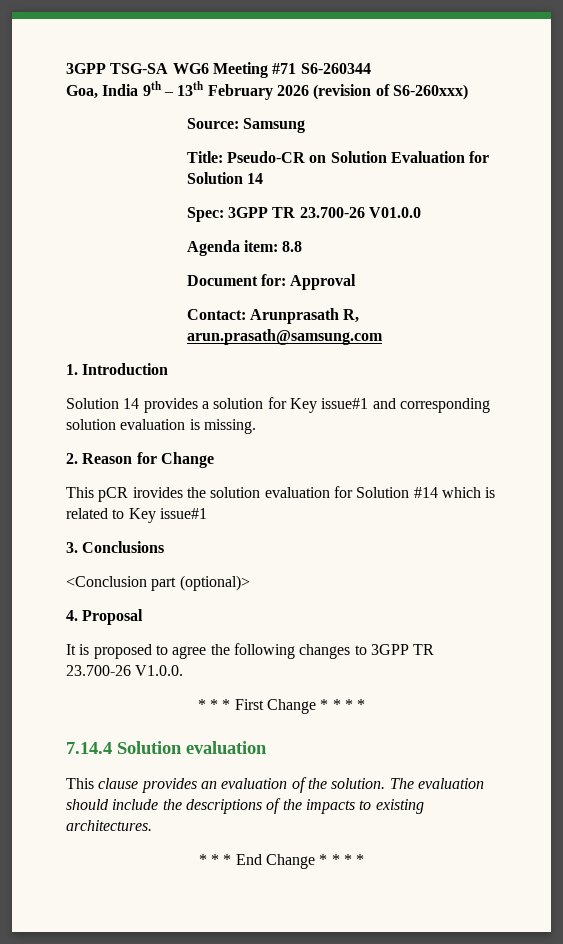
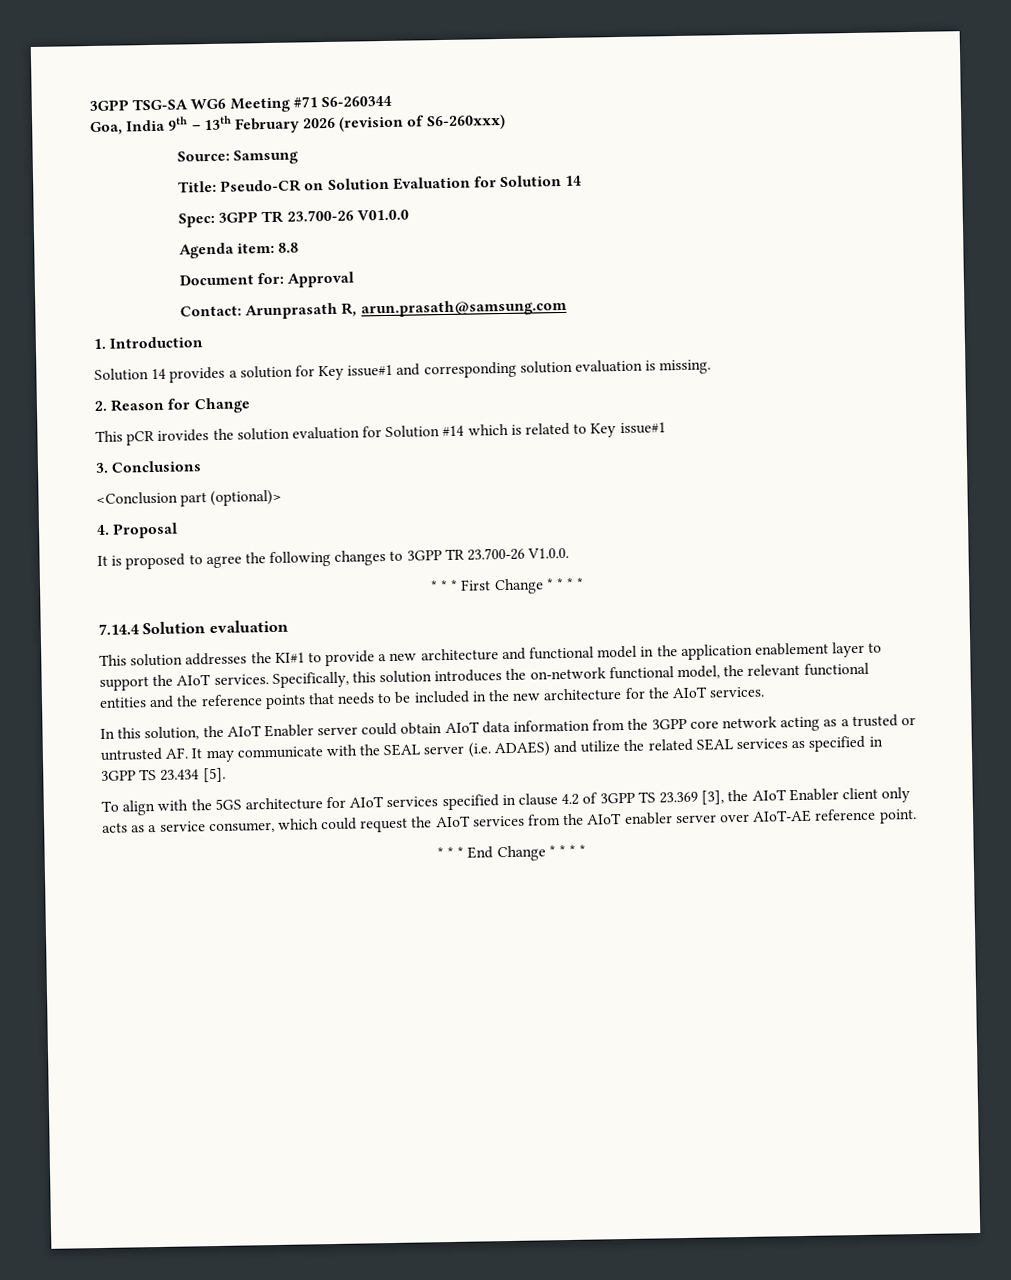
- This clause provides an evaluation of the solution. The evaluation should include the descriptions of the impacts to existing architectures.
+ This solution addresses the KI#1 to provide a new architecture and functional model in the application enablement layer to support the AIoT services. Specifically, this solution introduces the on-network functional model, the relevant functional entities and the reference points that needs to be included in the new architecture for the AIoT services.
+ In this solution, the AIoT Enabler server could obtain AIoT data information from the 3GPP core network acting as a trusted or untrusted AF. It may communicate with the SEAL server (i.e. ADAES) and utilize the related SEAL services as specified in 3GPP TS 23.434 [5].
+ To align with the 5GS architecture for AIoT services specified in clause 4.2 of 3GPP TS 23.369 [3], the AIoT Enabler client only acts as a service consumer, which could request the AIoT services from the AIoT enabler server over AIoT-AE reference point.

